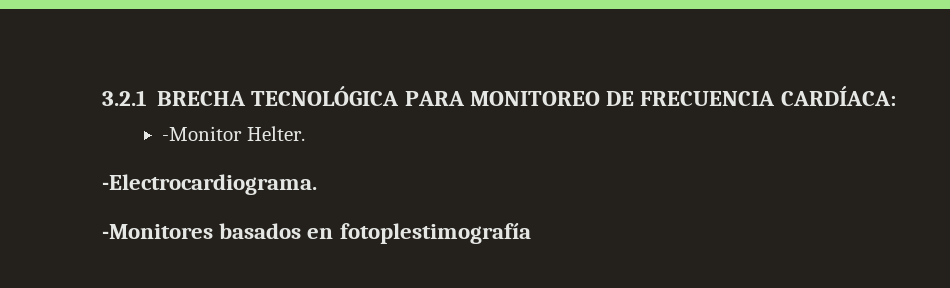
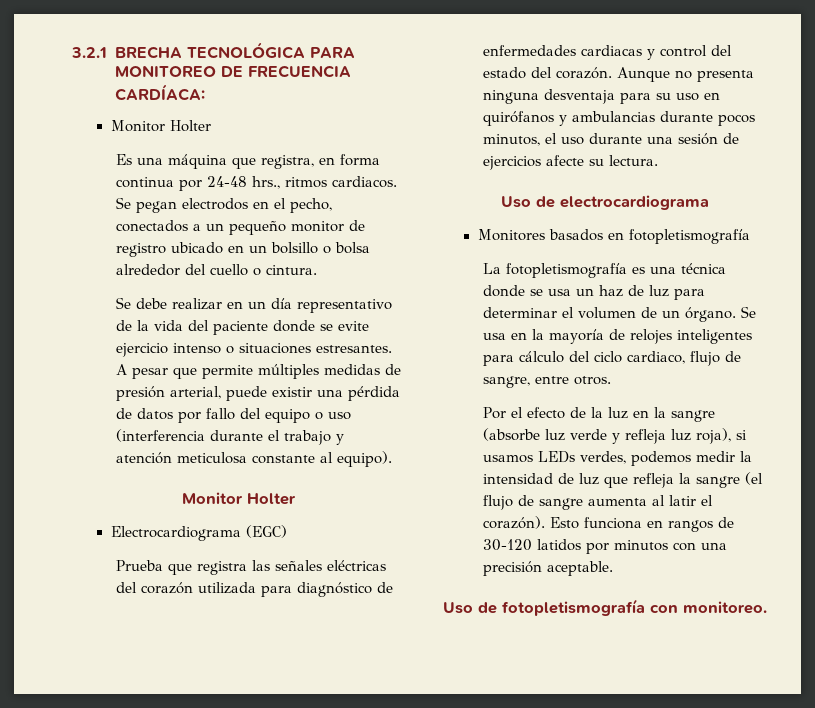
  3.2.1 BRECHA TECNOLÓGICA PARA MONITOREO DE FRECUENCIA CARDÍACA:
- -Monitor Helter.
- -Electrocardiograma.
- -Monitores basados en fotoplestimografía
+ Monitor Holter
+ Es una máquina que registra, en forma continua por 24-48 hrs., ritmos cardiacos. Se pegan electrodos en el pecho, conectados a un pequeño monitor de registro ubicado en un bolsillo o bolsa alrededor del cuello o cintura.
+ Se debe realizar en un día representativo de la vida del paciente donde se evite ejercicio intenso o situaciones estresantes. A pesar que permite múltiples medidas de presión arterial, puede existir una pérdida de datos por fallo del equipo o uso (interferencia durante el trabajo y atención meticulosa constante al equipo).
+ Monitor Holter
+ Electrocardiograma (EGC)
+ Prueba que registra las señales eléctricas del corazón utilizada para diagnóstico de enfermedades cardiacas y control del estado del corazón. Aunque no presenta ninguna desventaja para su uso en quirófanos y ambulancias durante pocos minutos, el uso durante una sesión de ejercicios afecte su lectura.
+ Uso de electrocardiograma
+ Monitores basados en fotopletismografía
+ La fotopletismografía es una técnica donde se usa un haz de luz para determinar el volumen de un órgano. Se usa en la mayoría de relojes inteligentes para cálculo del ciclo cardiaco, flujo de sangre, entre otros.
+ Por el efecto de la luz en la sangre (absorbe luz verde y refleja luz roja), si usamos LEDs verdes, podemos medir la intensidad de luz que refleja la sangre (el flujo de sangre aumenta al latir el corazón). Esto funciona en rangos de 30-120 latidos por minutos con una precisión aceptable.
+ Uso de fotopletismografía con monitoreo.

